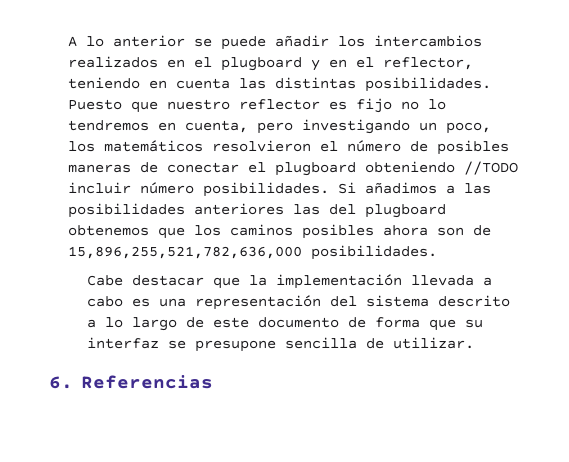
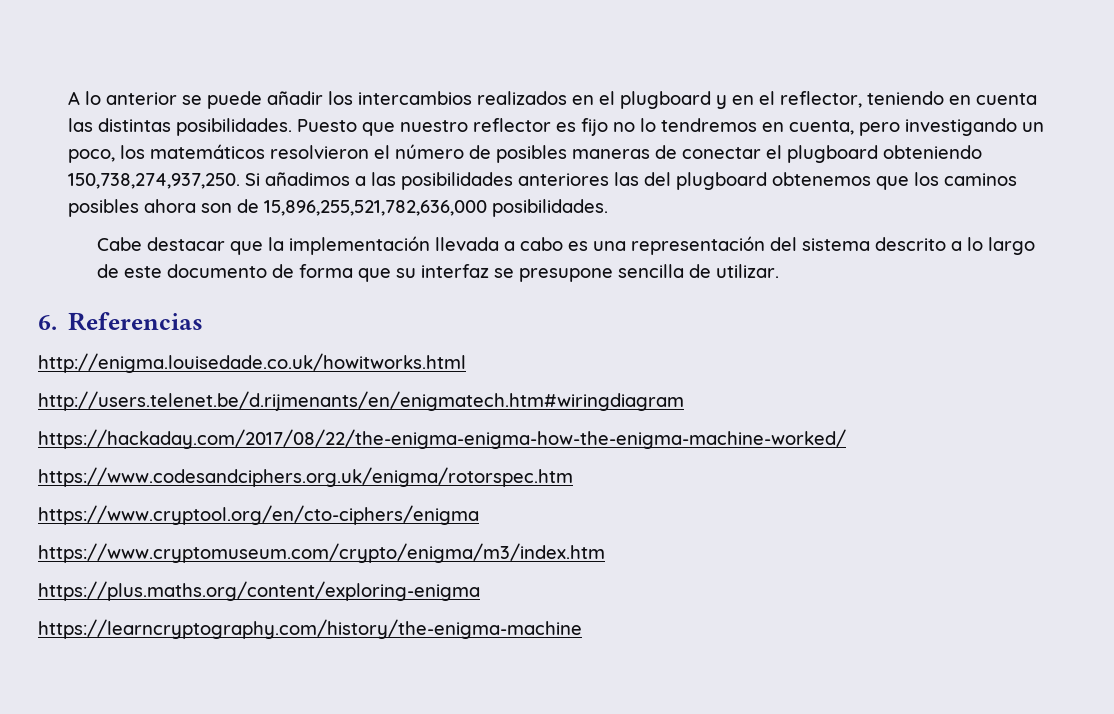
- Puesto que nuestro reflector es fijo no lo tendremos en cuenta, pero investigando un poco, los matemáticos resolvieron el número de posibles maneras de conectar el plugboard obteniendo //TODO incluir número posibilidades.
+ Puesto que nuestro reflector es fijo no lo tendremos en cuenta, pero investigando un poco, los matemáticos resolvieron el número de posibles maneras de conectar el plugboard obteniendo 150,738,274,937,250.
+ http://enigma.louisedade.co.uk/howitworks.html
+ http://users.telenet.be/d.rijmenants/en/enigmatech.htm#wiringdiagram
+ https://hackaday.com/2017/08/22/the-enigma-enigma-how-the-enigma-machine-worked/
+ https://www.codesandciphers.org.uk/enigma/rotorspec.htm
+ https://www.cryptool.org/en/cto-ciphers/enigma
+ https://www.cryptomuseum.com/crypto/enigma/m3/index.htm
+ https://plus.maths.org/content/exploring-enigma
+ https://learncryptography.com/history/the-enigma-machine

